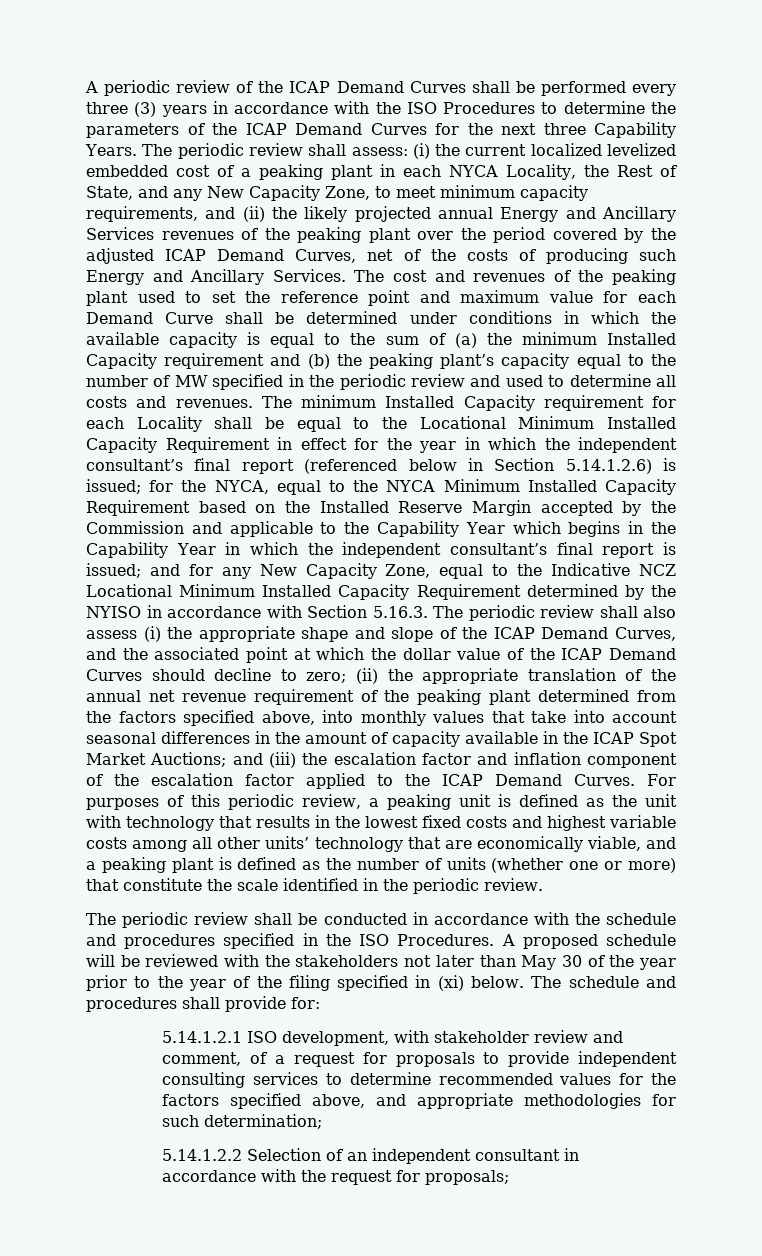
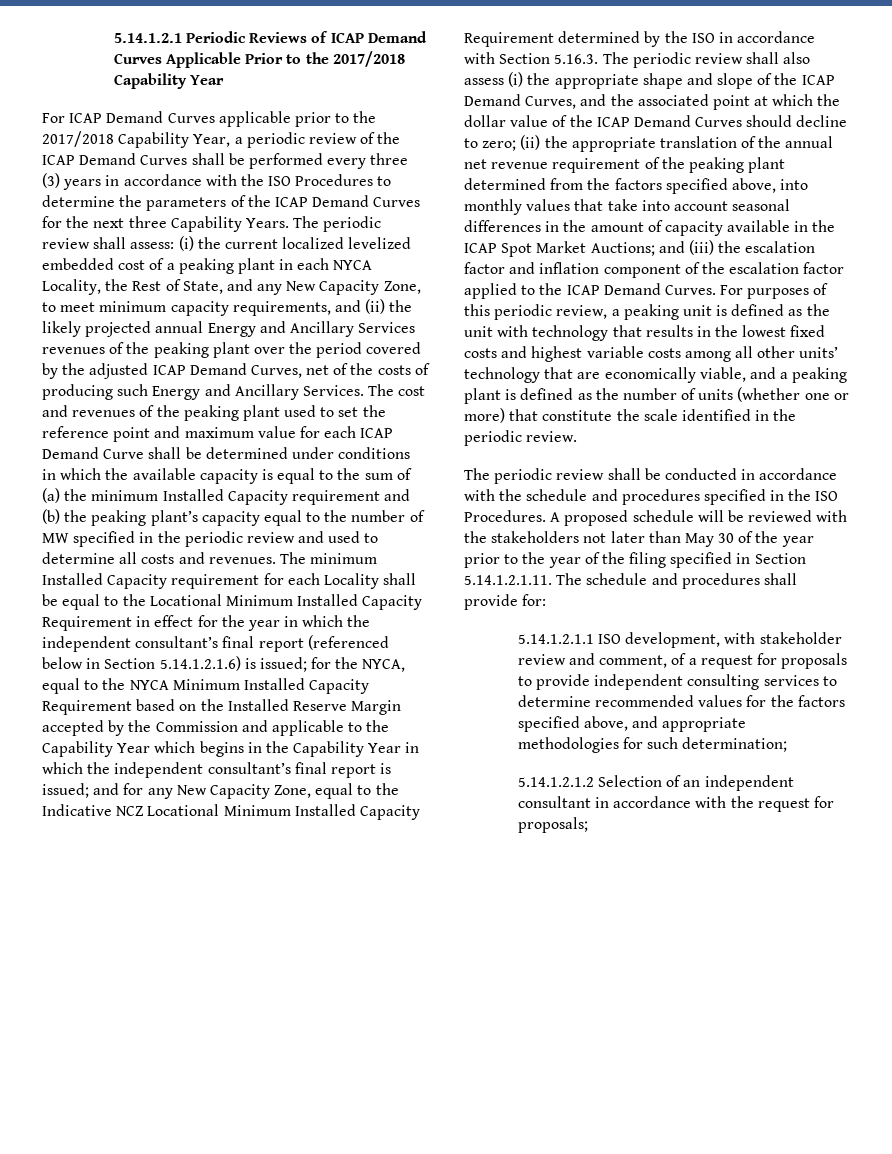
- A periodic review of the ICAP Demand Curves shall be performed every three (3) years in accordance with the ISO Procedures to determine the parameters of the ICAP Demand Curves for the next three Capability Years.
+ 5.14.1.2.1 Periodic Reviews of ICAP Demand Curves Applicable Prior to the 2017/2018 Capability Year
+ For ICAP Demand Curves applicable prior to the 2017/2018 Capability Year, a periodic review of the ICAP Demand Curves shall be performed every three (3) years in accordance with the ISO Procedures to determine the parameters of the ICAP Demand Curves for the next three Capability Years.
- The cost and revenues of the peaking plant used to set the reference point and maximum value for each Demand Curve shall be determined under conditions in which the available capacity is equal to the sum of (a) the minimum Installed Capacity requirement and (b) the peaking plant’s capacity equal to the number of MW specified in the periodic review and used to determine all costs and revenues.
+ The cost and revenues of the peaking plant used to set the reference point and maximum value for each ICAP Demand Curve shall be determined under conditions in which the available capacity is equal to the sum of (a) the minimum Installed Capacity requirement and (b) the peaking plant’s capacity equal to the number of MW specified in the periodic review and used to determine all costs and revenues.
- The minimum Installed Capacity requirement for each Locality shall be equal to the Locational Minimum Installed Capacity Requirement in effect for the year in which the independent consultant’s final report (referenced below in Section 5.14.1.2.6) is issued;
+ The minimum Installed Capacity requirement for each Locality shall be equal to the Locational Minimum Installed Capacity Requirement in effect for the year in which the independent consultant’s final report (referenced below in Section 5.14.1.2.1.6) is issued;
- and for any New Capacity Zone, equal to the Indicative NCZ Locational Minimum Installed Capacity Requirement determined by the NYISO in accordance with Section 5.16.3. The periodic review shall also assess (i) the appropriate shape and slope of the ICAP Demand Curves, and the associated point at which the dollar value of the ICAP Demand Curves should decline to zero;
+ and for any New Capacity Zone, equal to the Indicative NCZ Locational Minimum Installed Capacity Requirement determined by the ISO in accordance with Section 5.16.3. The periodic review shall also assess (i) the appropriate shape and slope of the ICAP Demand Curves, and the associated point at which the dollar value of the ICAP Demand Curves should decline to zero;
- A proposed schedule will be reviewed with the stakeholders not later than May 30 of the year prior to the year of the filing specified in (xi) below. The schedule and procedures shall provide for:
+ A proposed schedule will be reviewed with the stakeholders not later than May 30 of the year prior to the year of the filing specified in Section 5.14.1.2.1.11. The schedule and procedures shall provide for:
- 5.14.1.2.1 ISO development, with stakeholder review and comment, of a request for proposals to provide independent consulting services to determine recommended values for the factors specified above, and appropriate methodologies for such determination;
+ 5.14.1.2.1.1 ISO development, with stakeholder review and comment, of a request for proposals to provide independent consulting services to determine recommended values for the factors specified above, and appropriate methodologies for such determination;
- 5.14.1.2.2 Selection of an independent consultant in accordance with the request for proposals;
+ 5.14.1.2.1.2 Selection of an independent consultant in accordance with the request for proposals;

